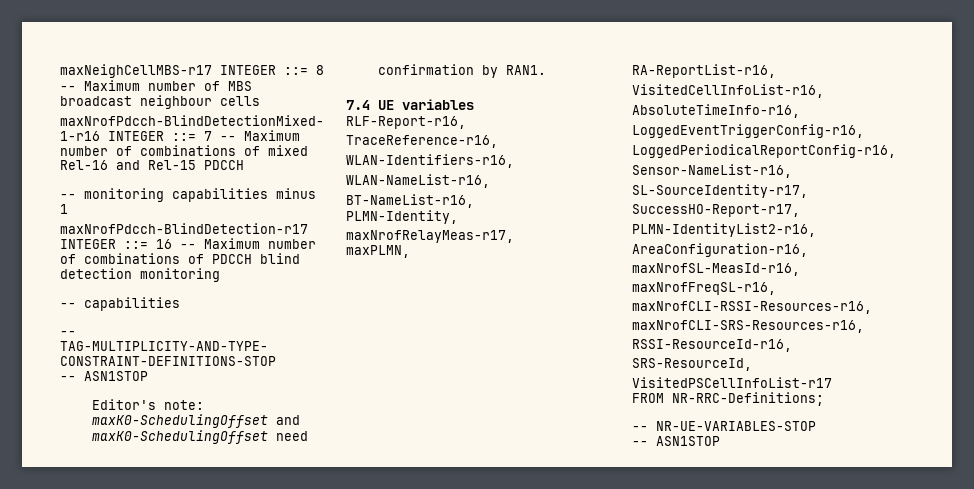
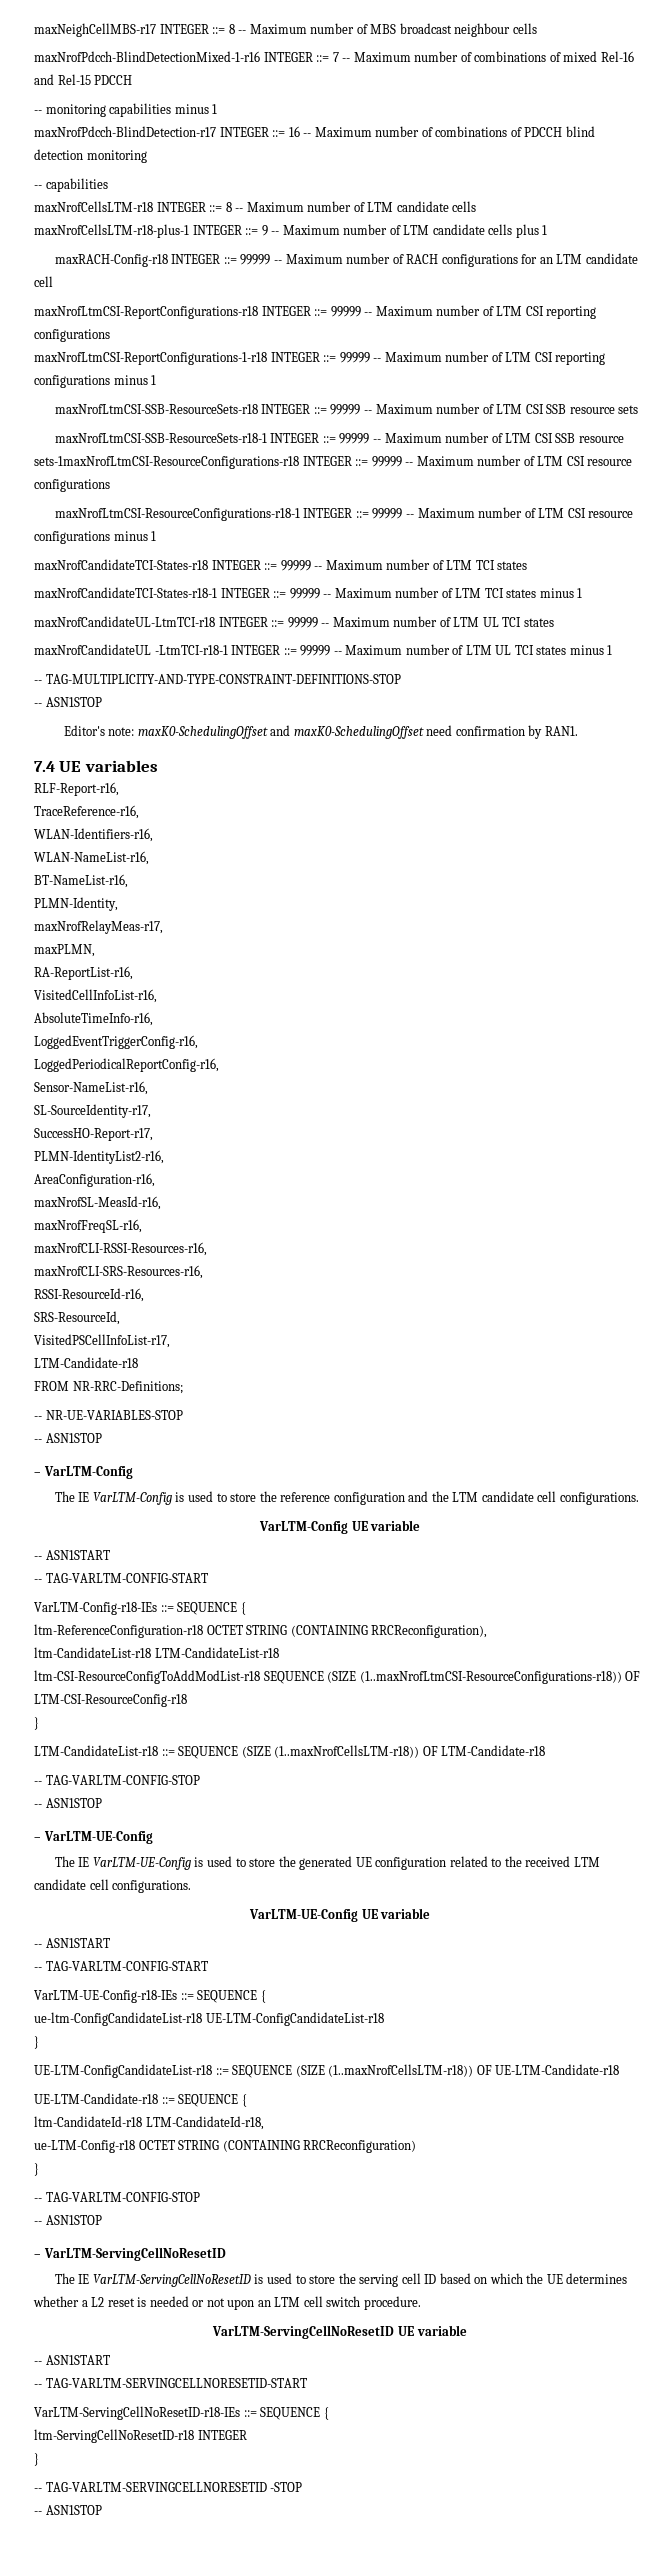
+ maxNrofCellsLTM-r18 INTEGER ::= 8 -- Maximum number of LTM candidate cells
+ maxNrofCellsLTM-r18-plus-1 INTEGER ::= 9 -- Maximum number of LTM candidate cells plus 1
+ maxRACH-Config-r18 INTEGER ::= 99999 -- Maximum number of RACH configurations for an LTM candidate cell
+ maxNrofLtmCSI-ReportConfigurations-r18 INTEGER ::= 99999 -- Maximum number of LTM CSI reporting configurations
+ maxNrofLtmCSI-ReportConfigurations-1-r18 INTEGER ::= 99999 -- Maximum number of LTM CSI reporting configurations minus 1
+ maxNrofLtmCSI-SSB-ResourceSets-r18 INTEGER ::= 99999 -- Maximum number of LTM CSI SSB resource sets
+ maxNrofLtmCSI-SSB-ResourceSets-r18-1 INTEGER ::= 99999 -- Maximum number of LTM CSI SSB resource sets-1maxNrofLtmCSI-ResourceConfigurations-r18 INTEGER ::= 99999 -- Maximum number of LTM CSI resource configurations
+ maxNrofLtmCSI-ResourceConfigurations-r18-1 INTEGER ::= 99999 -- Maximum number of LTM CSI resource configurations minus 1
+ maxNrofCandidateTCI-States-r18 INTEGER ::= 99999 -- Maximum number of LTM TCI states
+ maxNrofCandidateTCI-States-r18-1 INTEGER ::= 99999 -- Maximum number of LTM TCI states minus 1
+ maxNrofCandidateUL-LtmTCI-r18 INTEGER ::= 99999 -- Maximum number of LTM UL TCI states
+ maxNrofCandidateUL -LtmTCI-r18-1 INTEGER ::= 99999 -- Maximum number of LTM UL TCI states minus 1
- VisitedPSCellInfoList-r17
+ VisitedPSCellInfoList-r17,
+ LTM-Candidate-r18
+ – VarLTM-Config
+ The IE VarLTM-Config is used to store the reference configuration and the LTM candidate cell configurations.
+ VarLTM-Config UE variable
+ -- ASN1START
+ -- TAG-VARLTM-CONFIG-START
+ VarLTM-Config-r18-IEs ::= SEQUENCE {
+ ltm-ReferenceConfiguration-r18 OCTET STRING (CONTAINING RRCReconfiguration),
+ ltm-CandidateList-r18 LTM-CandidateList-r18
+ ltm-CSI-ResourceConfigToAddModList-r18 SEQUENCE (SIZE (1..maxNrofLtmCSI-ResourceConfigurations-r18)) OF LTM-CSI-ResourceConfig-r18
+ }
+ LTM-CandidateList-r18 ::= SEQUENCE (SIZE (1..maxNrofCellsLTM-r18)) OF LTM-Candidate-r18
+ -- TAG-VARLTM-CONFIG-STOP
+ -- ASN1STOP
+ – VarLTM-UE-Config
+ The IE VarLTM-UE-Config is used to store the generated UE configuration related to the received LTM candidate cell configurations.
+ VarLTM-UE-Config UE variable
+ -- ASN1START
+ -- TAG-VARLTM-CONFIG-START
+ VarLTM-UE-Config-r18-IEs ::= SEQUENCE {
+ ue-ltm-ConfigCandidateList-r18 UE-LTM-ConfigCandidateList-r18
+ }
+ UE-LTM-ConfigCandidateList-r18 ::= SEQUENCE (SIZE (1..maxNrofCellsLTM-r18)) OF UE-LTM-Candidate-r18
+ UE-LTM-Candidate-r18 ::= SEQUENCE {
+ ltm-CandidateId-r18 LTM-CandidateId-r18,
+ ue-LTM-Config-r18 OCTET STRING (CONTAINING RRCReconfiguration)
+ }
+ -- TAG-VARLTM-CONFIG-STOP
+ -- ASN1STOP
+ – VarLTM-ServingCellNoResetID
+ The IE VarLTM-ServingCellNoResetID is used to store the serving cell ID based on which the UE determines whether a L2 reset is needed or not upon an LTM cell switch procedure.
+ VarLTM-ServingCellNoResetID UE variable
+ -- ASN1START
+ -- TAG-VARLTM-SERVINGCELLNORESETID-START
+ VarLTM-ServingCellNoResetID-r18-IEs ::= SEQUENCE {
+ ltm-ServingCellNoResetID-r18 INTEGER
+ }
+ -- TAG-VARLTM-SERVINGCELLNORESETID -STOP
+ -- ASN1STOP

